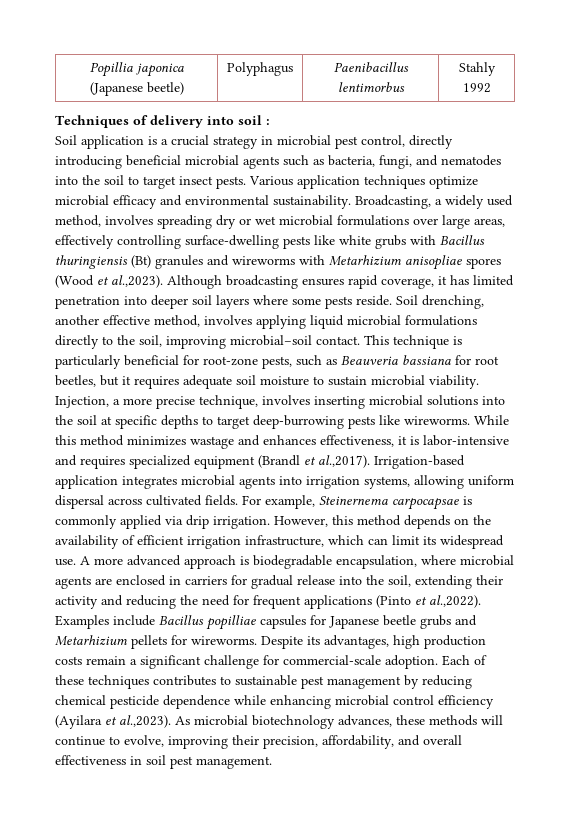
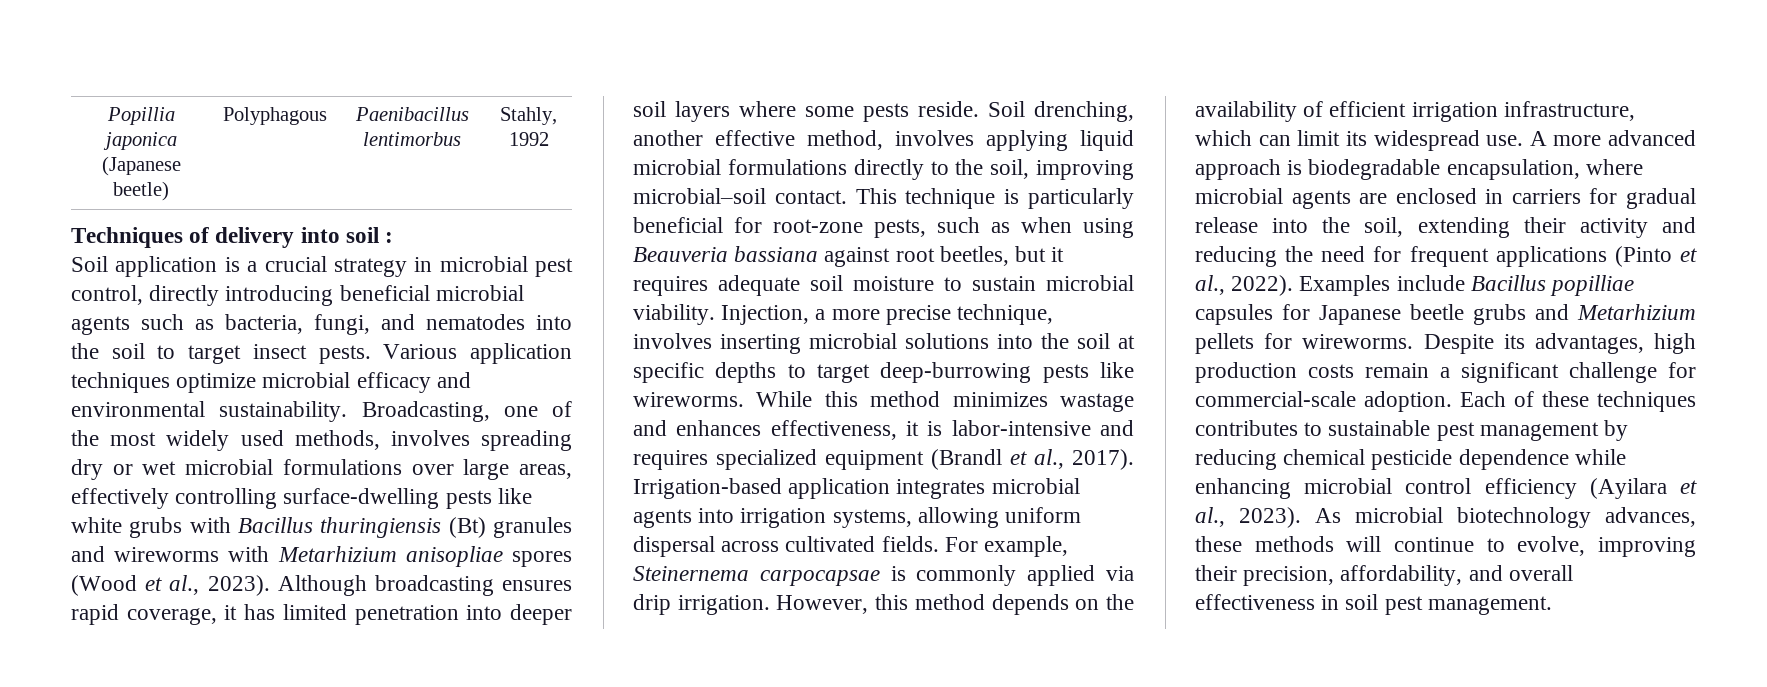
- Popillia japonica (Japanese beetle) | Polyphagus | Paenibacillus lentimorbus | Stahly 1992
+ Popillia japonica (Japanese beetle) | Polyphagous | Paenibacillus lentimorbus | Stahly, 1992
- Broadcasting, a widely used method, involves spreading dry or wet microbial formulations over large areas, effectively controlling surface-dwelling pests like white grubs with Bacillus thuringiensis (Bt) granules and wireworms with Metarhizium anisopliae spores (Wood et al.,2023). Although broadcasting ensures rapid coverage, it has limited penetration into deeper soil layers where some pests reside.
+ Broadcasting, one of the most widely used methods, involves spreading dry or wet microbial formulations over large areas, effectively controlling surface-dwelling pests like white grubs with Bacillus thuringiensis (Bt) granules and wireworms with Metarhizium anisopliae spores (Wood et al., 2023). Although broadcasting ensures rapid coverage, it has limited penetration into deeper soil layers where some pests reside.
- This technique is particularly beneficial for root-zone pests, such as Beauveria bassiana for root beetles, but it requires adequate soil moisture to sustain microbial viability.
+ This technique is particularly beneficial for root-zone pests, such as when using Beauveria bassiana against root beetles, but it requires adequate soil moisture to sustain microbial viability.
- While this method minimizes wastage and enhances effectiveness, it is labor-intensive and requires specialized equipment (Brandl et al.,2017). Irrigation-based application integrates microbial agents into irrigation systems, allowing uniform dispersal across cultivated fields.
+ While this method minimizes wastage and enhances effectiveness, it is labor-intensive and requires specialized equipment (Brandl et al., 2017). Irrigation-based application integrates microbial agents into irrigation systems, allowing uniform dispersal across cultivated fields.
- A more advanced approach is biodegradable encapsulation, where microbial agents are enclosed in carriers for gradual release into the soil, extending their activity and reducing the need for frequent applications (Pinto et al.,2022). Examples include Bacillus popilliae capsules for Japanese beetle grubs and Metarhizium pellets for wireworms.
+ A more advanced approach is biodegradable encapsulation, where microbial agents are enclosed in carriers for gradual release into the soil, extending their activity and reducing the need for frequent applications (Pinto et al., 2022). Examples include Bacillus popilliae capsules for Japanese beetle grubs and Metarhizium pellets for wireworms.
- Each of these techniques contributes to sustainable pest management by reducing chemical pesticide dependence while enhancing microbial control efficiency (Ayilara et al.,2023). As microbial biotechnology advances, these methods will continue to evolve, improving their precision, affordability, and overall effectiveness in soil pest management.
+ Each of these techniques contributes to sustainable pest management by reducing chemical pesticide dependence while enhancing microbial control efficiency (Ayilara et al., 2023). As microbial biotechnology advances, these methods will continue to evolve, improving their precision, affordability, and overall effectiveness in soil pest management.

